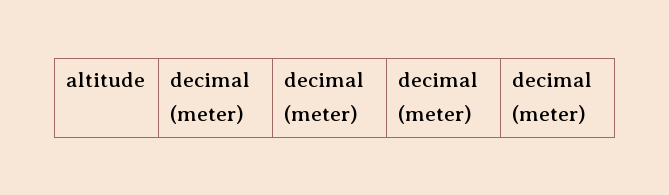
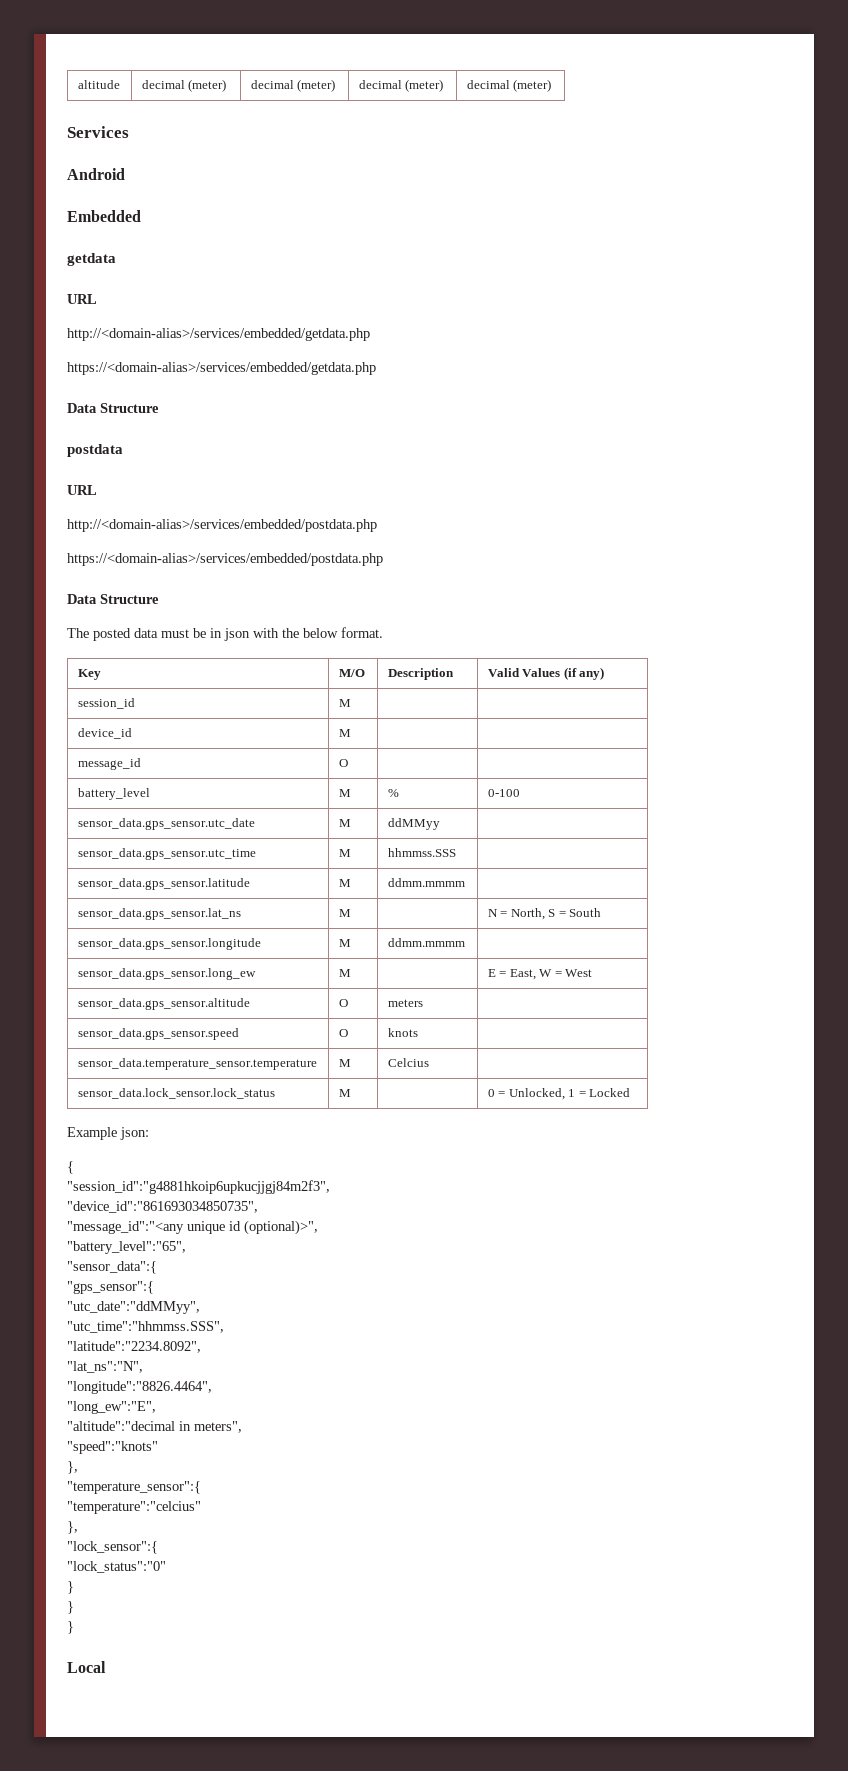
+ Services
+ Android
+ Embedded
+ getdata
+ URL
+ http://<domain-alias>/services/embedded/getdata.php
+ https://<domain-alias>/services/embedded/getdata.php
+ Data Structure
+ postdata
+ URL
+ http://<domain-alias>/services/embedded/postdata.php
+ https://<domain-alias>/services/embedded/postdata.php
+ Data Structure
+ The posted data must be in json with the below format.
+ Key | M/O | Description | Valid Values (if any)
+ session_id | M | |
+ device_id | M | |
+ message_id | O | |
+ battery_level | M | % | 0-100
+ sensor_data.gps_sensor.utc_date | M | ddMMyy |
+ sensor_data.gps_sensor.utc_time | M | hhmmss.SSS |
+ sensor_data.gps_sensor.latitude | M | ddmm.mmmm |
+ sensor_data.gps_sensor.lat_ns | M | | N = North, S = South
+ sensor_data.gps_sensor.longitude | M | ddmm.mmmm |
+ sensor_data.gps_sensor.long_ew | M | | E = East, W = West
+ sensor_data.gps_sensor.altitude | O | meters |
+ sensor_data.gps_sensor.speed | O | knots |
+ sensor_data.temperature_sensor.temperature | M | Celcius |
+ sensor_data.lock_sensor.lock_status | M | | 0 = Unlocked, 1 = Locked
+ Example json:
+ {
+ "session_id":"g4881hkoip6upkucjjgj84m2f3",
+ "device_id":"861693034850735",
+ "message_id":"<any unique id (optional)>",
+ "battery_level":"65",
+ "sensor_data":{
+ "gps_sensor":{
+ "utc_date":"ddMMyy",
+ "utc_time":"hhmmss.SSS",
+ "latitude":"2234.8092",
+ "lat_ns":"N",
+ "longitude":"8826.4464",
+ "long_ew":"E",
+ "altitude":"decimal in meters",
+ "speed":"knots"
+ },
+ "temperature_sensor":{
+ "temperature":"celcius"
+ },
+ "lock_sensor":{
+ "lock_status":"0"
+ }
+ }
+ }
+ Local

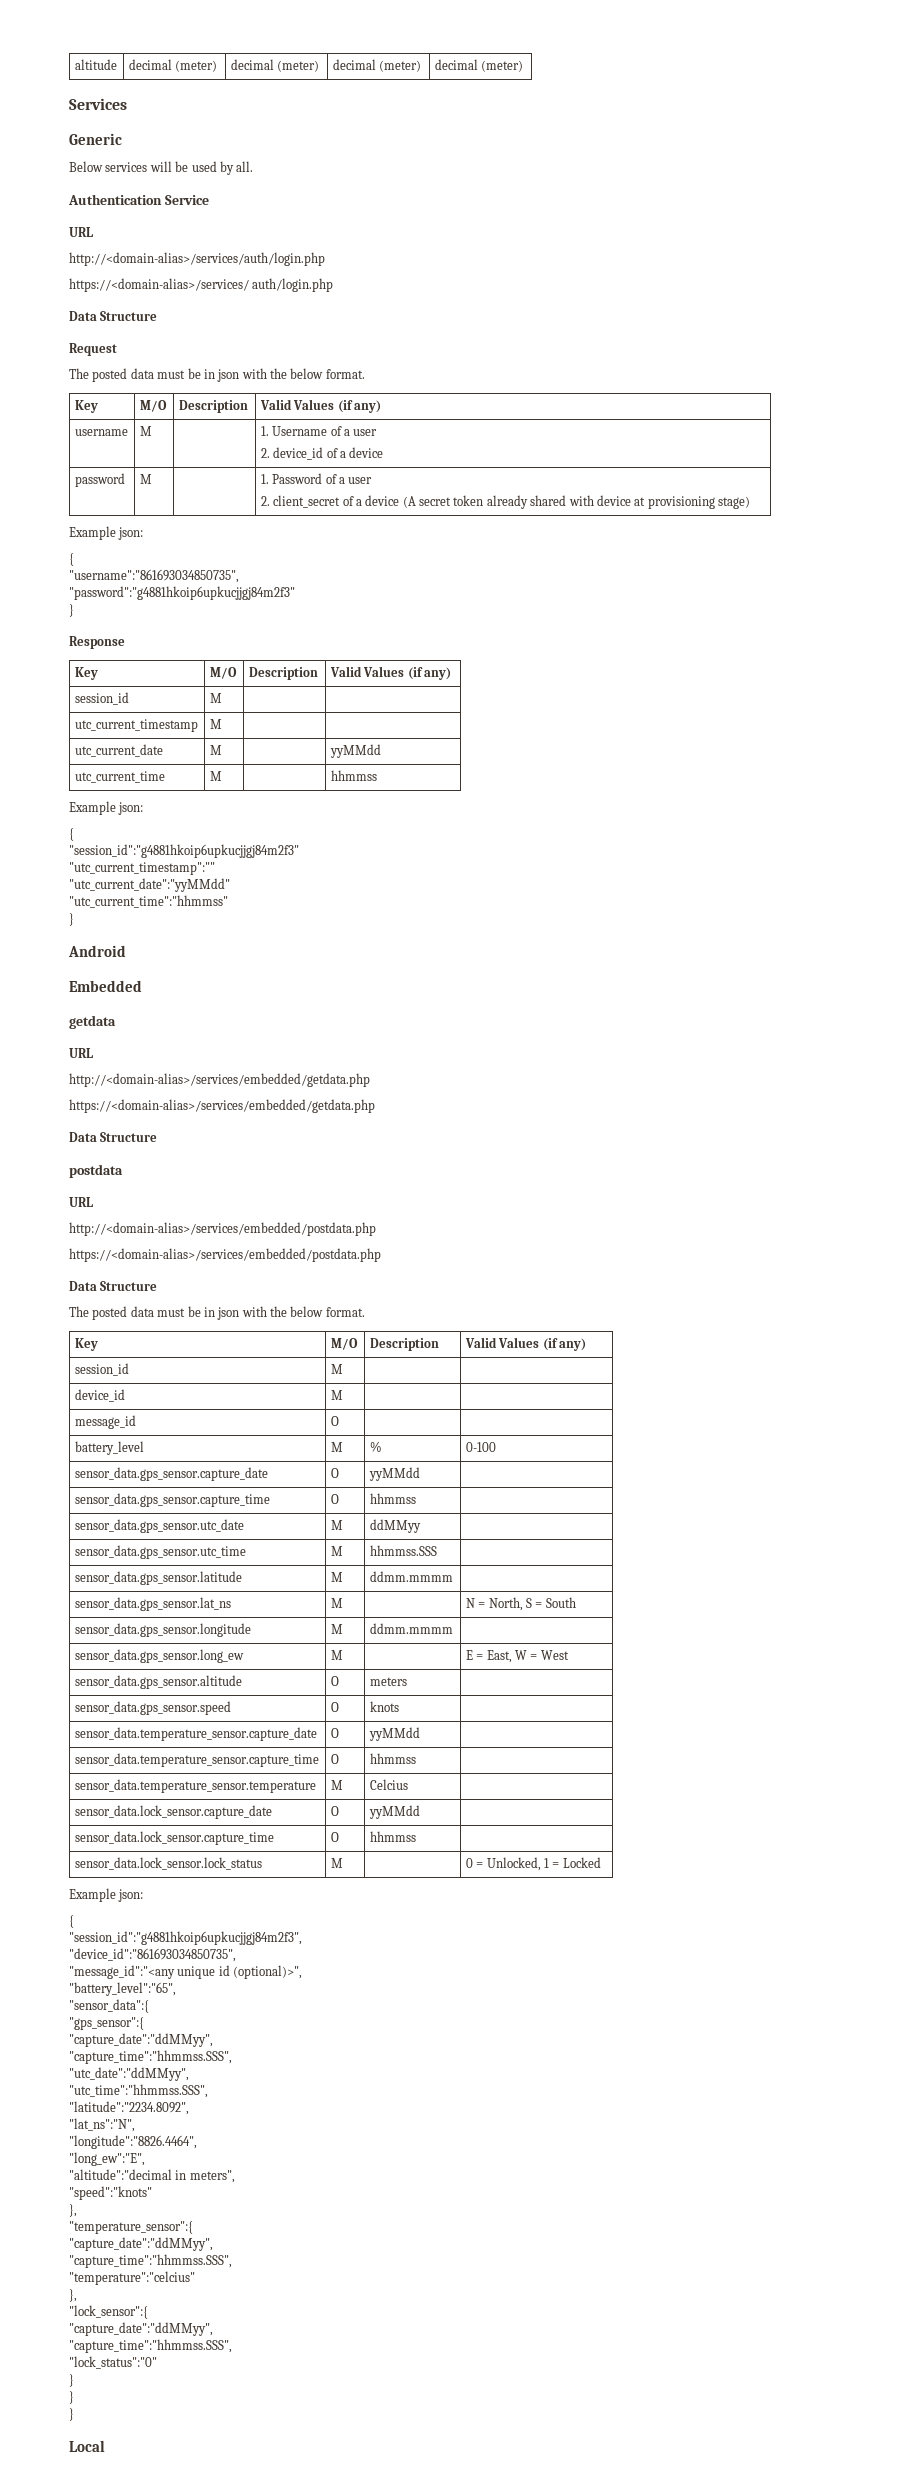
+ Generic
+ Below services will be used by all.
+ Authentication Service
+ URL
+ http://<domain-alias>/services/auth/login.php
+ https://<domain-alias>/services/ auth/login.php
+ Data Structure
+ Request
+ The posted data must be in json with the below format.
+ Key | M/O | Description | Valid Values (if any)
+ username | M | | 1. Username of a user
+ 2. device_id of a device
+ password | M | | 1. Password of a user
+ 2. client_secret of a device (A secret token already shared with device at provisioning stage)
+ Example json:
+ {
+ "username":"861693034850735",
+ "password":"g4881hkoip6upkucjjgj84m2f3"
+ }
+ Response
+ Key | M/O | Description | Valid Values (if any)
+ session_id | M | |
+ utc_current_timestamp | M | |
+ utc_current_date | M | | yyMMdd
+ utc_current_time | M | | hhmmss
+ Example json:
+ {
+ "session_id":"g4881hkoip6upkucjjgj84m2f3"
+ "utc_current_timestamp":""
+ "utc_current_date":"yyMMdd"
+ "utc_current_time":"hhmmss"
+ }
+ sensor_data.gps_sensor.capture_date | O | yyMMdd |
+ sensor_data.gps_sensor.capture_time | O | hhmmss |
+ sensor_data.temperature_sensor.capture_date | O | yyMMdd |
+ sensor_data.temperature_sensor.capture_time | O | hhmmss |
  sensor_data.temperature_sensor.temperature | M | Celcius |
+ sensor_data.lock_sensor.capture_date | O | yyMMdd |
+ sensor_data.lock_sensor.capture_time | O | hhmmss |
  "gps_sensor":{
+ "capture_date":"ddMMyy",
+ "capture_time":"hhmmss.SSS",
  "temperature_sensor":{
+ "capture_date":"ddMMyy",
+ "capture_time":"hhmmss.SSS",
  "lock_sensor":{
+ "capture_date":"ddMMyy",
+ "capture_time":"hhmmss.SSS",

